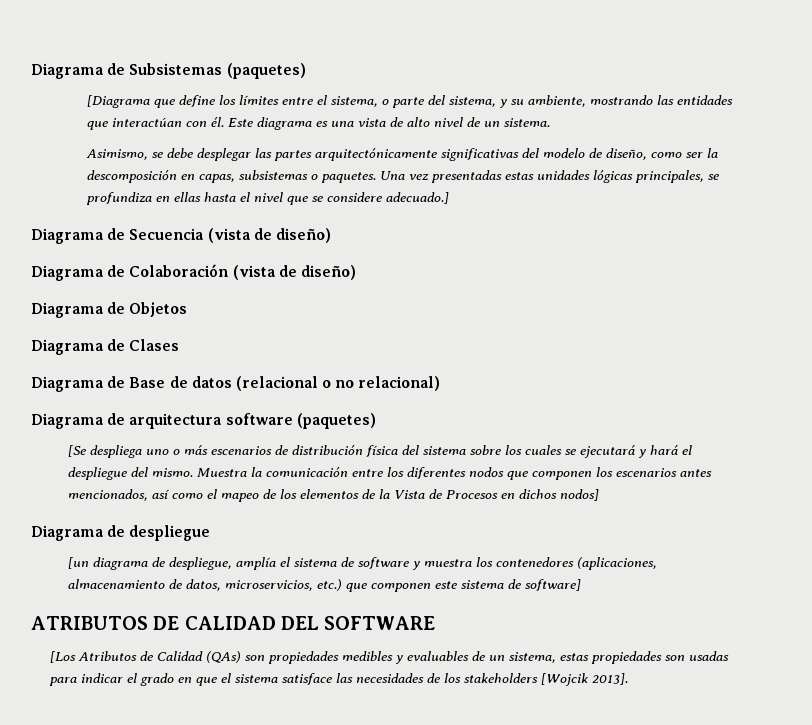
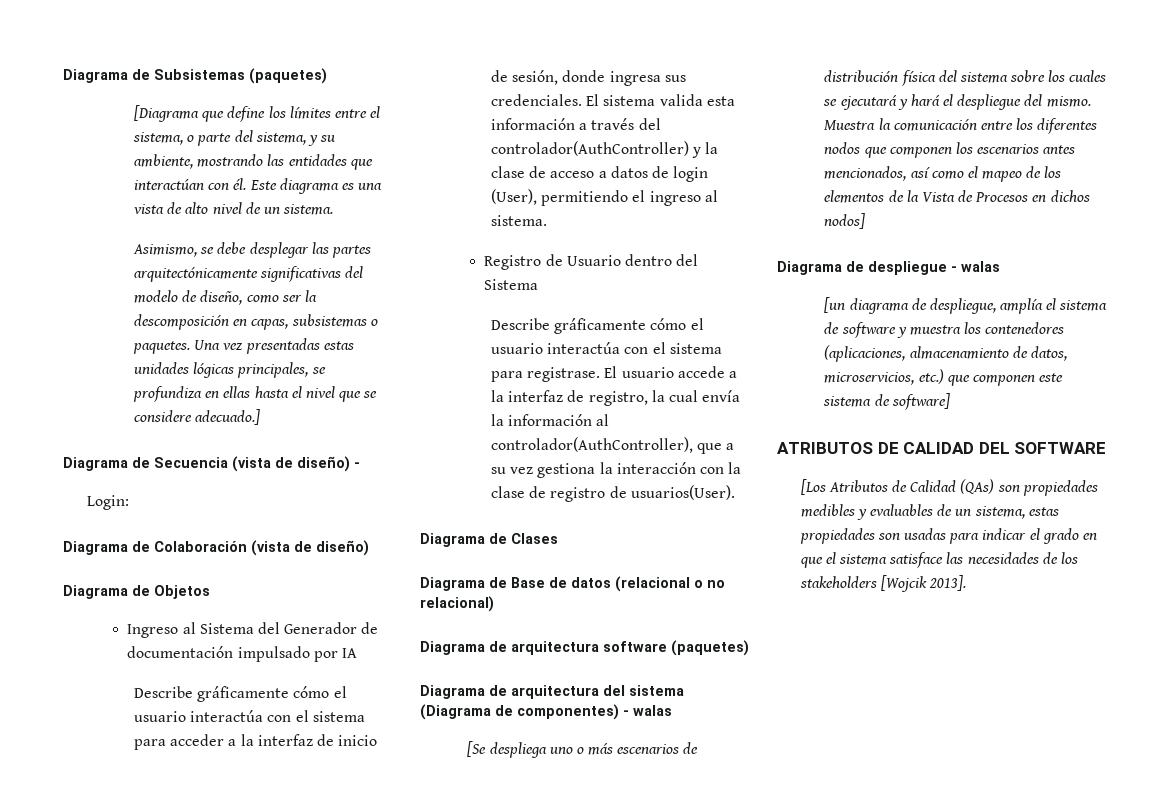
- Diagrama de Secuencia (vista de diseño)
+ Diagrama de Secuencia (vista de diseño) -
+ Login:
+ Ingreso al Sistema del Generador de documentación impulsado por IA
+ Describe gráficamente cómo el usuario interactúa con el sistema para acceder a la interfaz de inicio de sesión, donde ingresa sus credenciales. El sistema valida esta información a través del controlador(AuthController) y la clase de acceso a datos de login (User), permitiendo el ingreso al sistema.
+ Registro de Usuario dentro del Sistema
+ Describe gráficamente cómo el usuario interactúa con el sistema para registrase. El usuario accede a la interfaz de registro, la cual envía la información al controlador(AuthController), que a su vez gestiona la interacción con la clase de registro de usuarios(User).
+ Diagrama de arquitectura del sistema (Diagrama de componentes) - walas
- Diagrama de despliegue
+ Diagrama de despliegue - walas

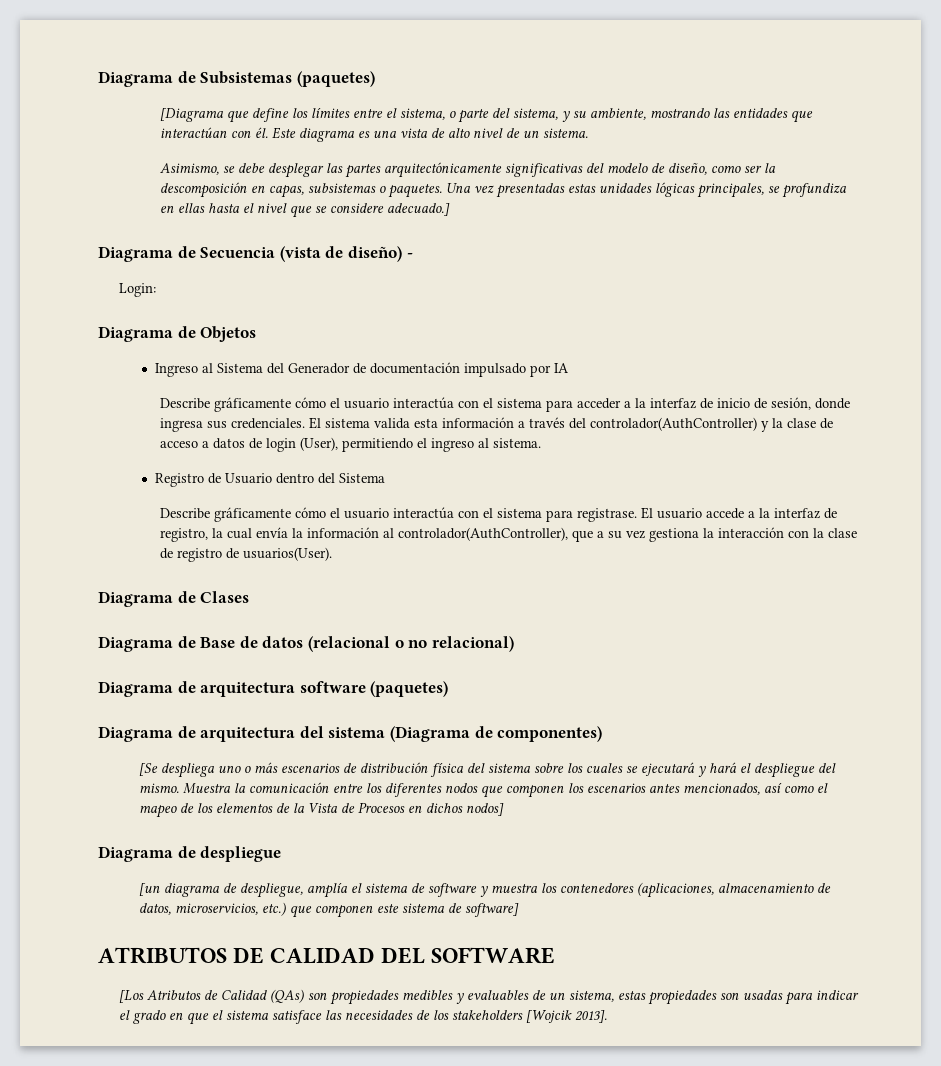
- Diagrama de Colaboración (vista de diseño)
- Diagrama de arquitectura del sistema (Diagrama de componentes) - walas
+ Diagrama de arquitectura del sistema (Diagrama de componentes)
- Diagrama de despliegue - walas
+ Diagrama de despliegue

